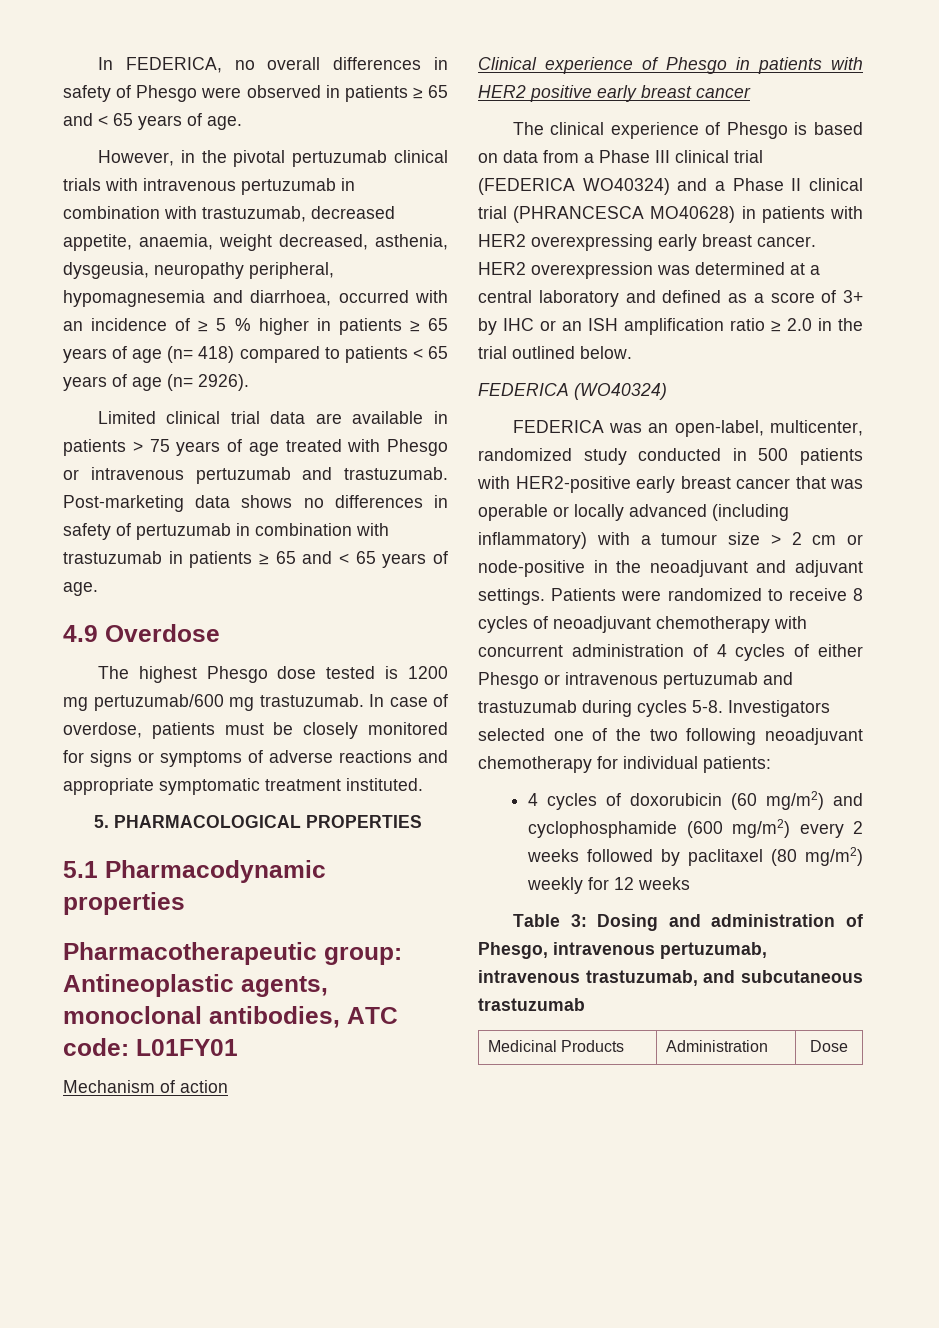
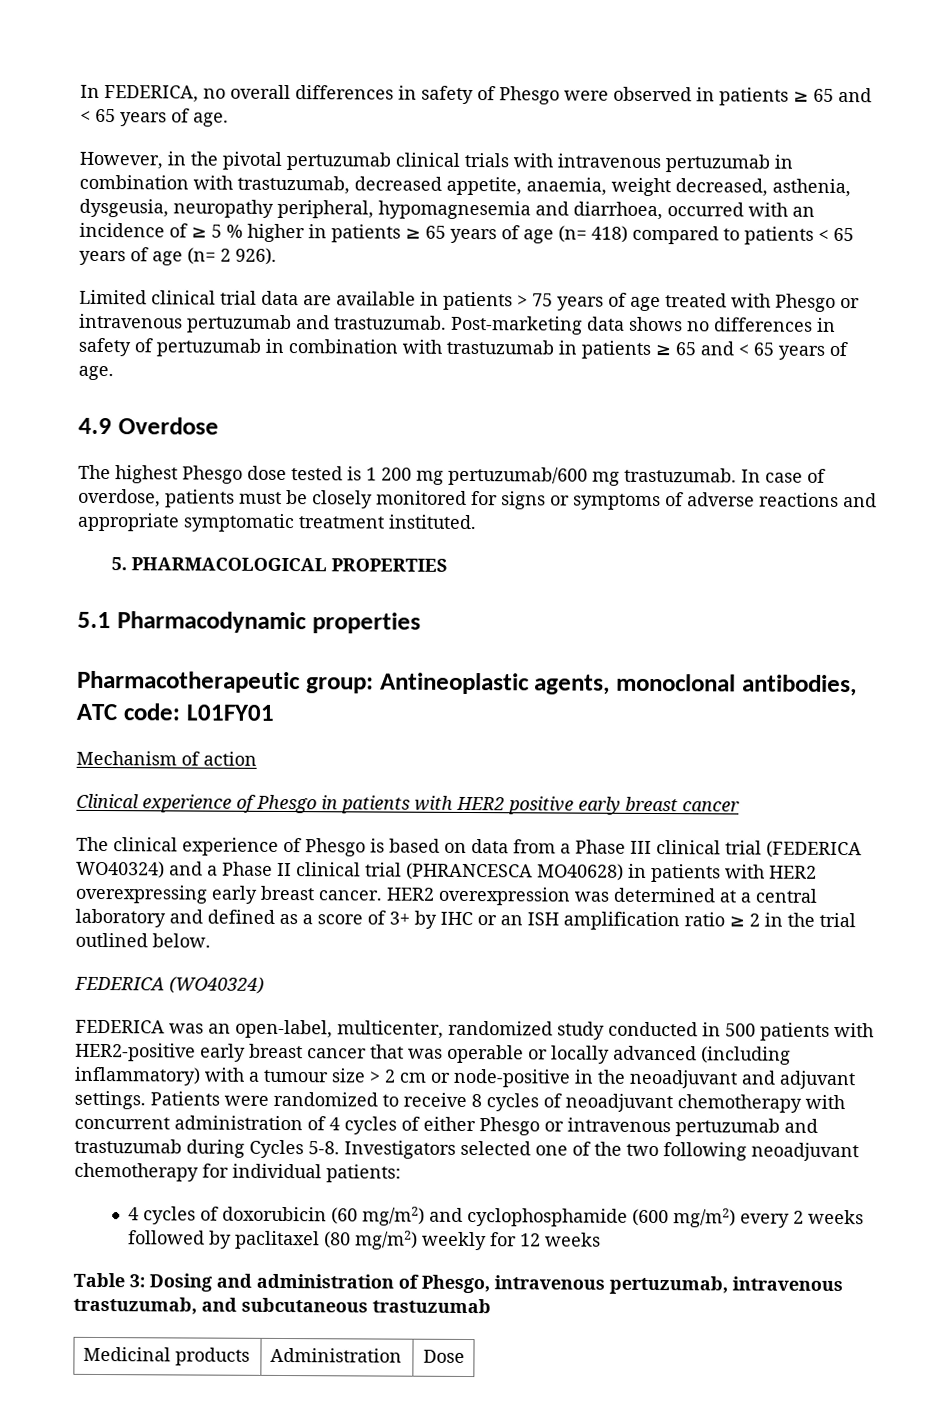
- However, in the pivotal pertuzumab clinical trials with intravenous pertuzumab in combination with trastuzumab, decreased appetite, anaemia, weight decreased, asthenia, dysgeusia, neuropathy peripheral, hypomagnesemia and diarrhoea, occurred with an incidence of ≥ 5 % higher in patients ≥ 65 years of age (n= 418) compared to patients < 65 years of age (n= 2926).
+ However, in the pivotal pertuzumab clinical trials with intravenous pertuzumab in combination with trastuzumab, decreased appetite, anaemia, weight decreased, asthenia, dysgeusia, neuropathy peripheral, hypomagnesemia and diarrhoea, occurred with an incidence of ≥ 5 % higher in patients ≥ 65 years of age (n= 418) compared to patients < 65 years of age (n= 2 926).
- The highest Phesgo dose tested is 1200 mg pertuzumab/600 mg trastuzumab.
+ The highest Phesgo dose tested is 1 200 mg pertuzumab/600 mg trastuzumab.
- HER2 overexpression was determined at a central laboratory and defined as a score of 3+ by IHC or an ISH amplification ratio ≥ 2.0 in the trial outlined below.
+ HER2 overexpression was determined at a central laboratory and defined as a score of 3+ by IHC or an ISH amplification ratio ≥ 2 in the trial outlined below.
- Patients were randomized to receive 8 cycles of neoadjuvant chemotherapy with concurrent administration of 4 cycles of either Phesgo or intravenous pertuzumab and trastuzumab during cycles 5-8.
+ Patients were randomized to receive 8 cycles of neoadjuvant chemotherapy with concurrent administration of 4 cycles of either Phesgo or intravenous pertuzumab and trastuzumab during Cycles 5-8.
- Medicinal Products | Administration | Dose
+ Medicinal products | Administration | Dose

